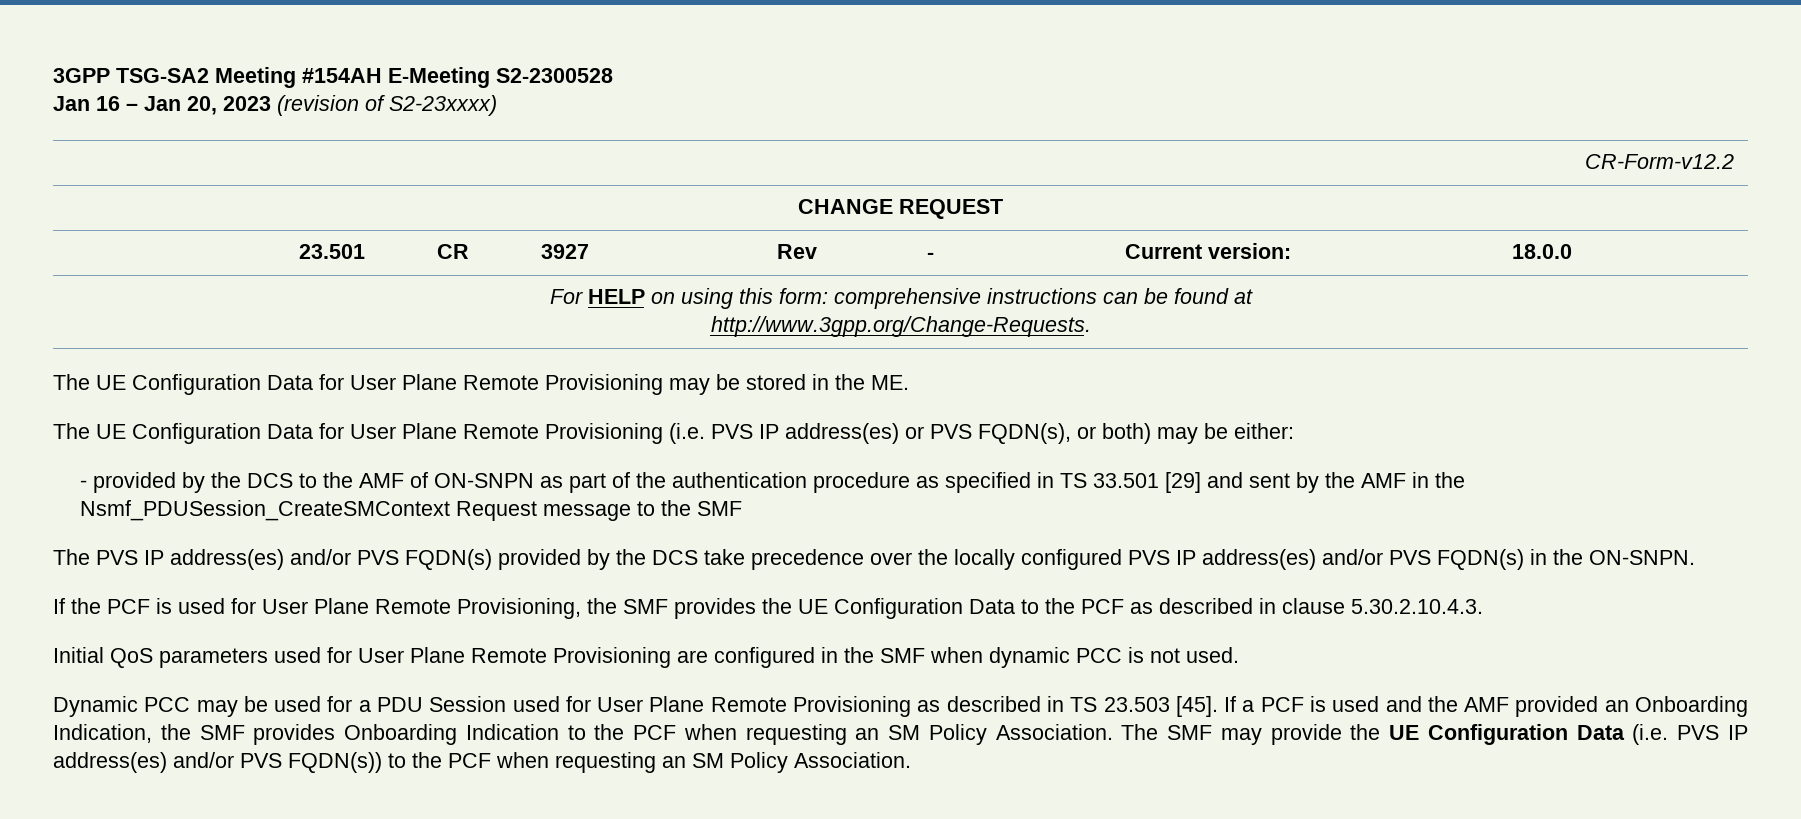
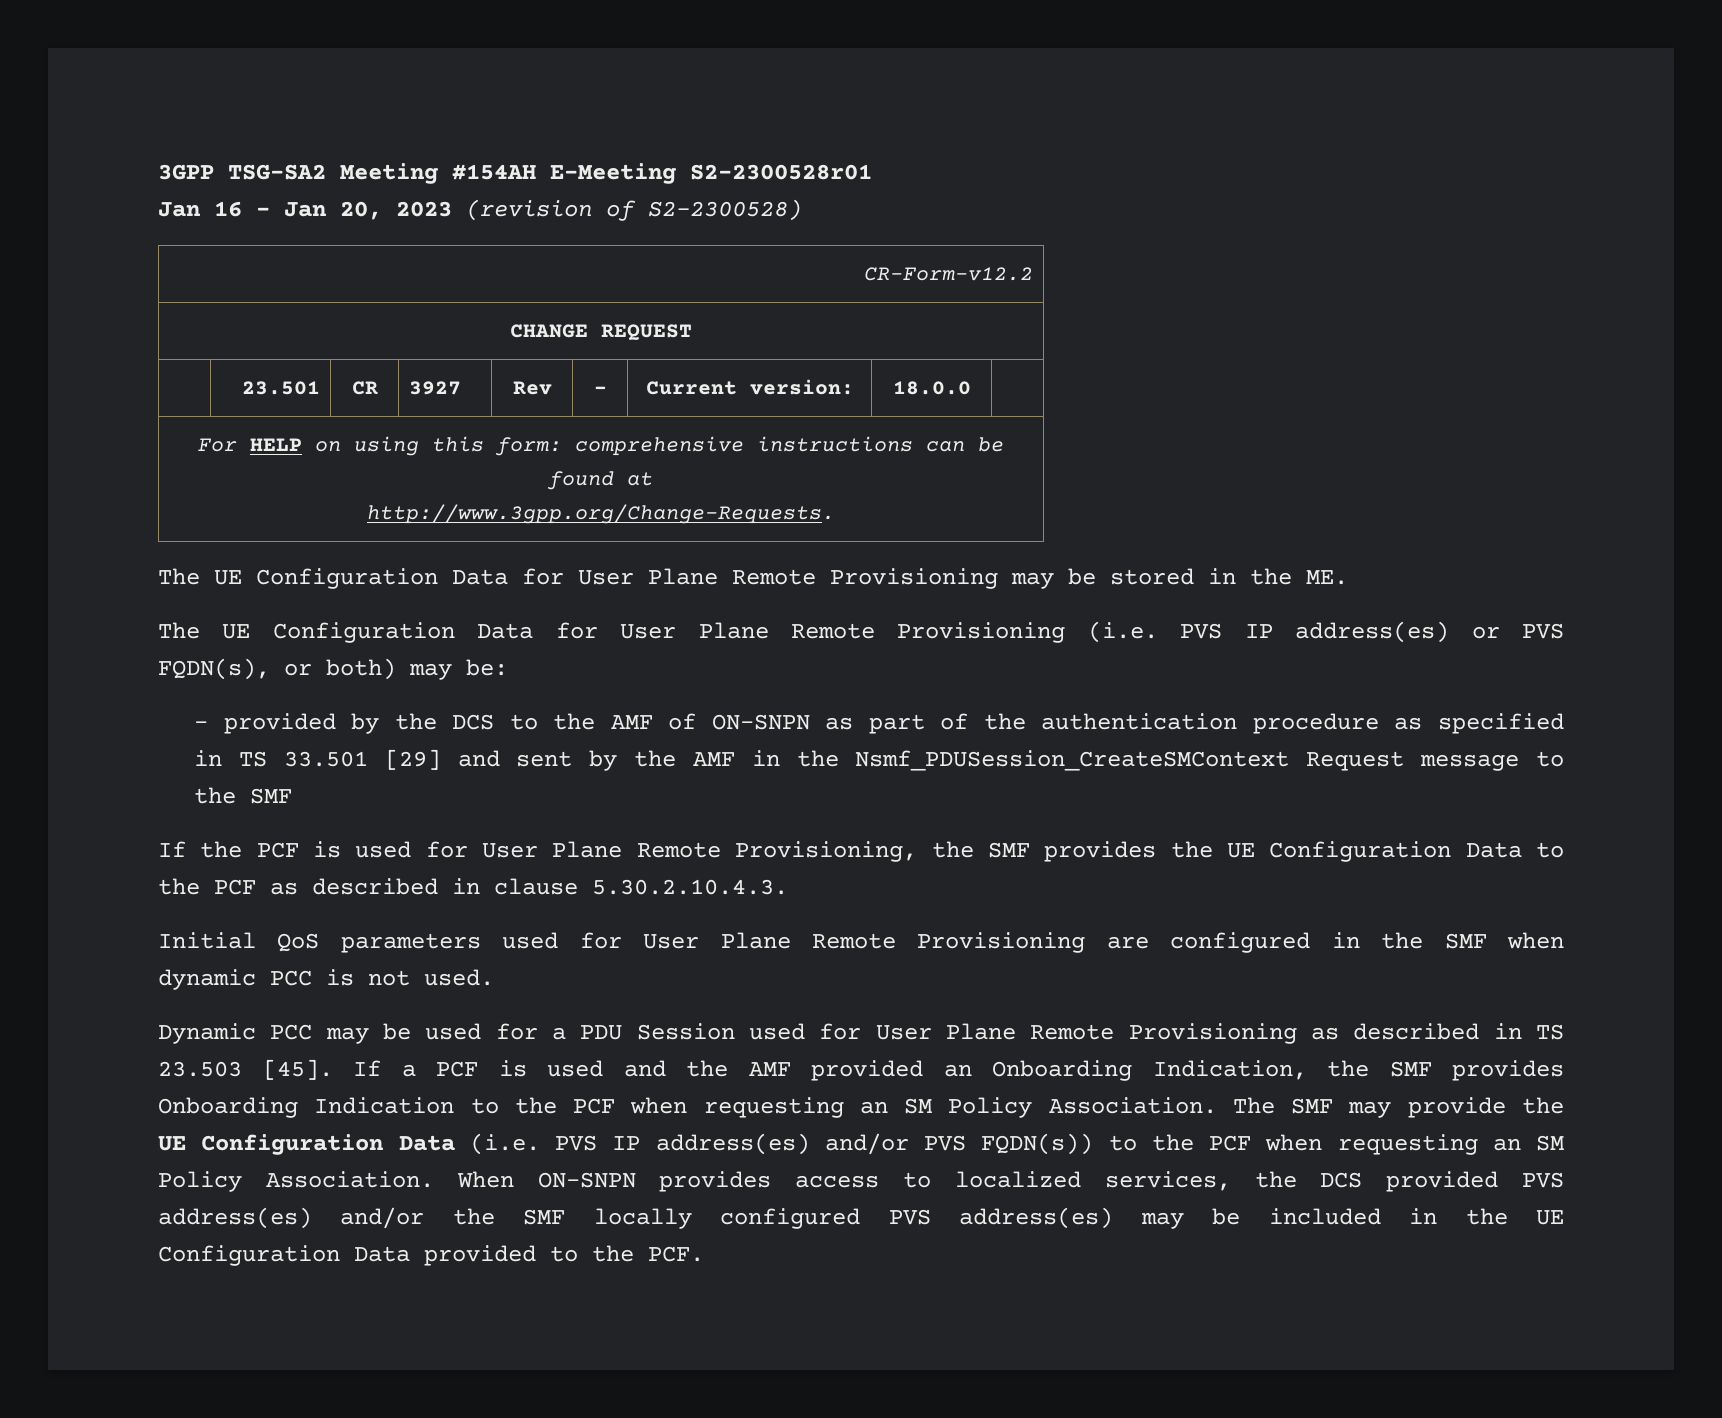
- 3GPP TSG-SA2 Meeting #154AH E-Meeting S2-2300528
+ 3GPP TSG-SA2 Meeting #154AH E-Meeting S2-2300528r01
- Jan 16 – Jan 20, 2023 (revision of S2-23xxxx)
+ Jan 16 – Jan 20, 2023 (revision of S2-2300528)
- The UE Configuration Data for User Plane Remote Provisioning (i.e. PVS IP address(es) or PVS FQDN(s), or both) may be either:
+ The UE Configuration Data for User Plane Remote Provisioning (i.e. PVS IP address(es) or PVS FQDN(s), or both) may be:
- The PVS IP address(es) and/or PVS FQDN(s) provided by the DCS take precedence over the locally configured PVS IP address(es) and/or PVS FQDN(s) in the ON-SNPN.
+ When ON-SNPN provides access to localized services, the DCS provided PVS address(es) and/or the SMF locally configured PVS address(es) may be included in the UE Configuration Data provided to the PCF.

